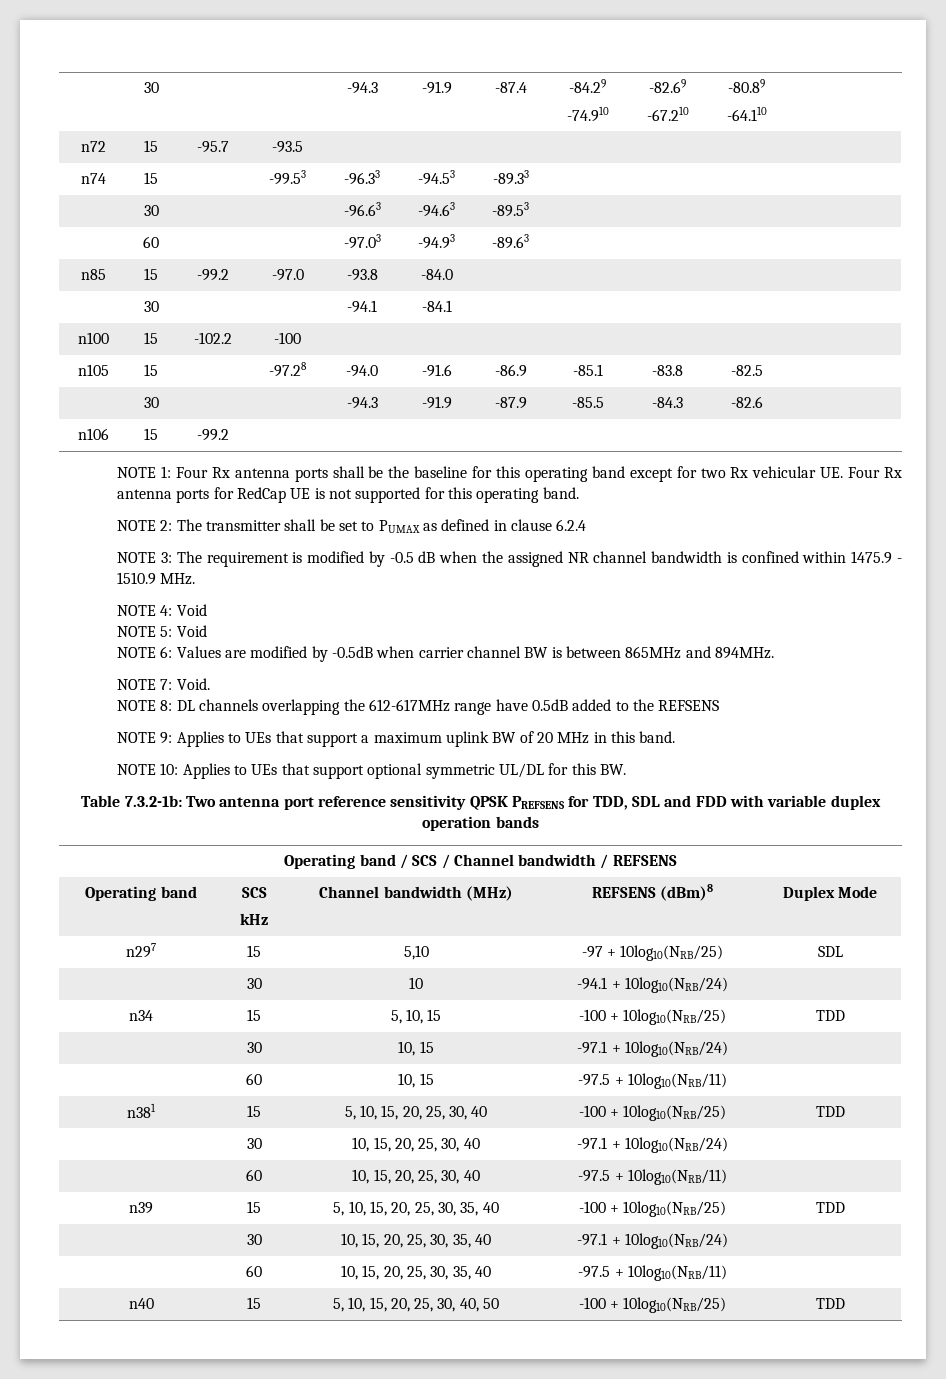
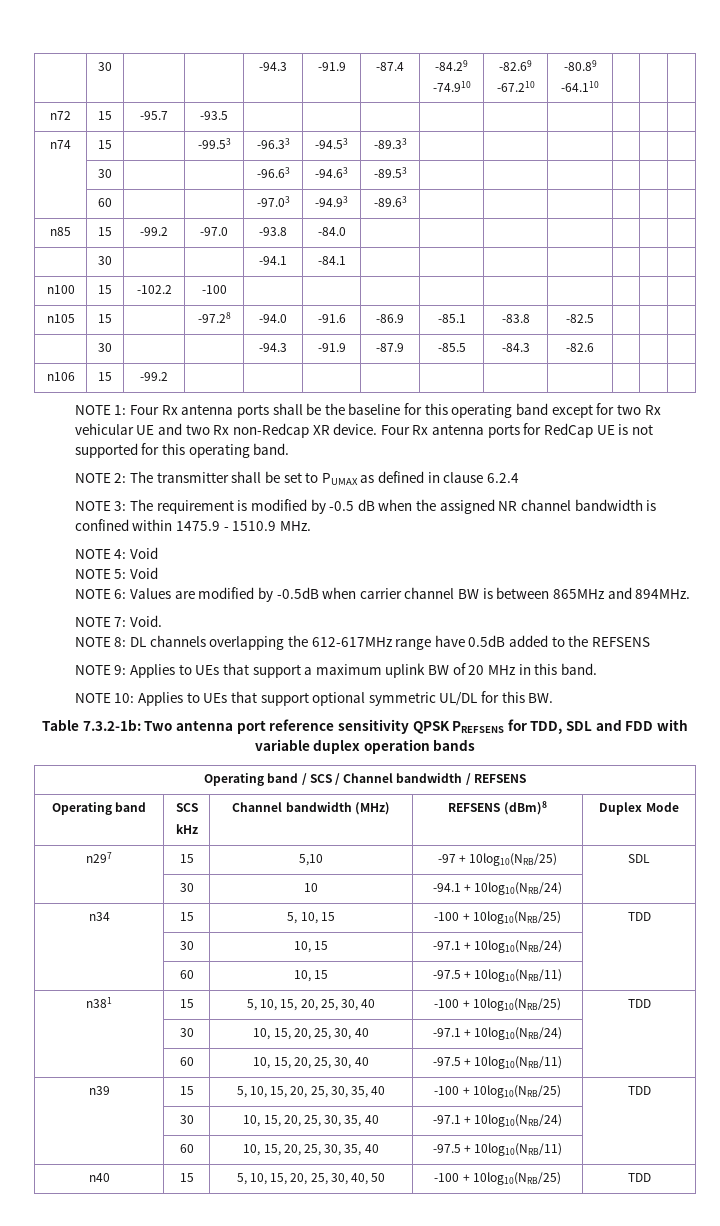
- NOTE 1: Four Rx antenna ports shall be the baseline for this operating band except for two Rx vehicular UE. Four Rx antenna ports for RedCap UE is not supported for this operating band.
+ NOTE 1: Four Rx antenna ports shall be the baseline for this operating band except for two Rx vehicular UE and two Rx non-Redcap XR device. Four Rx antenna ports for RedCap UE is not supported for this operating band.

